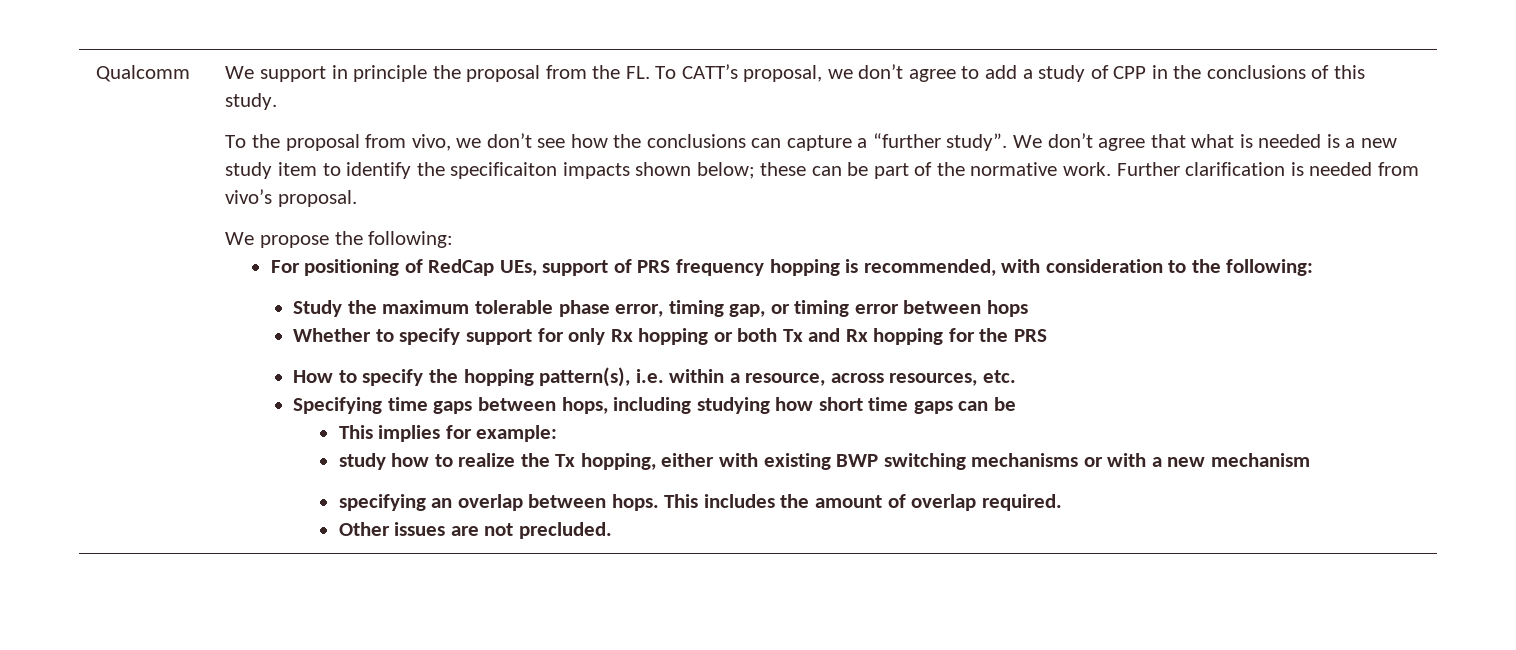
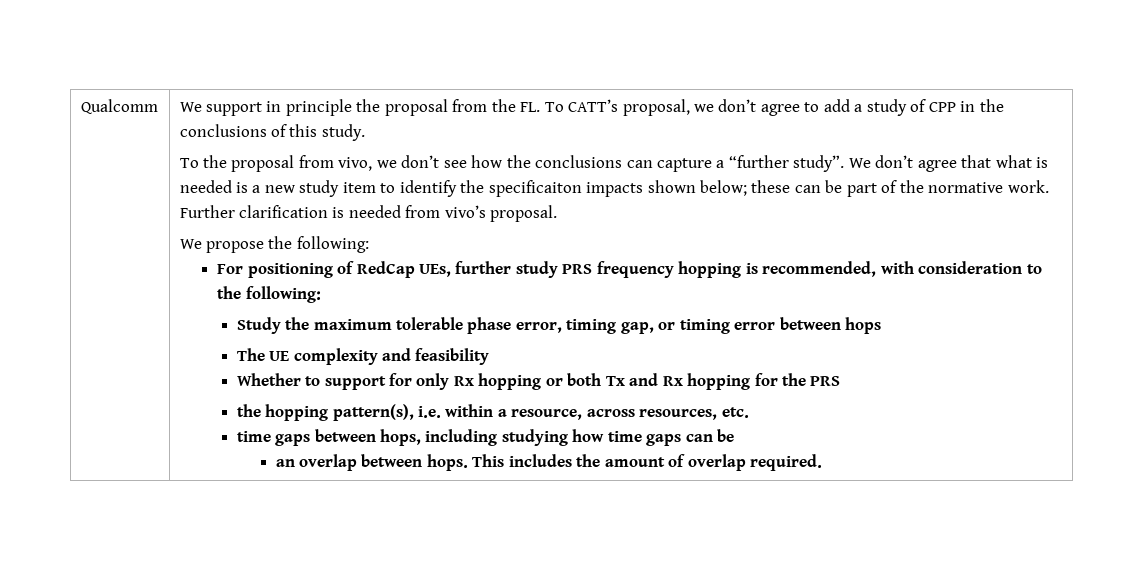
- For positioning of RedCap UEs, support of PRS frequency hopping is recommended, with consideration to the following:
+ For positioning of RedCap UEs, further study PRS frequency hopping is recommended, with consideration to the following:
+ The UE complexity and feasibility
- Whether to specify support for only Rx hopping or both Tx and Rx hopping for the PRS
+ Whether to support for only Rx hopping or both Tx and Rx hopping for the PRS
- How to specify the hopping pattern(s), i.e. within a resource, across resources, etc.
+ the hopping pattern(s), i.e. within a resource, across resources, etc.
- Specifying time gaps between hops, including studying how short time gaps can be
+ time gaps between hops, including studying how time gaps can be
- This implies for example:
- study how to realize the Tx hopping, either with existing BWP switching mechanisms or with a new mechanism
- specifying an overlap between hops.
+ an overlap between hops.
- Other issues are not precluded.

